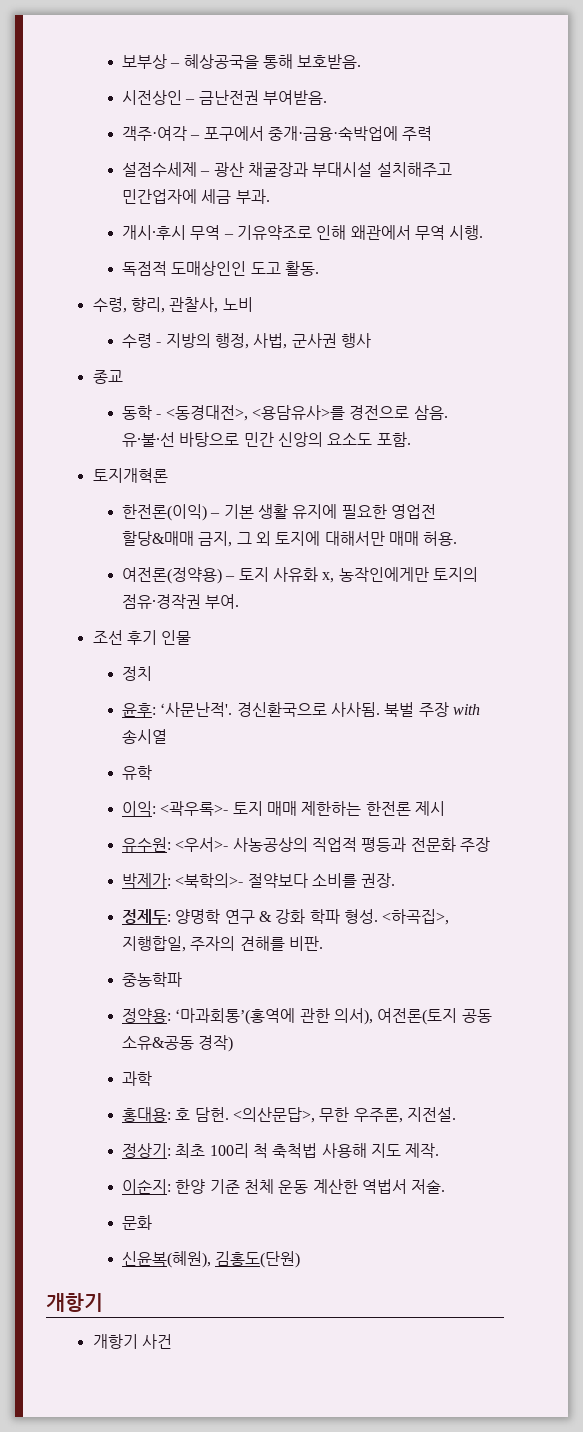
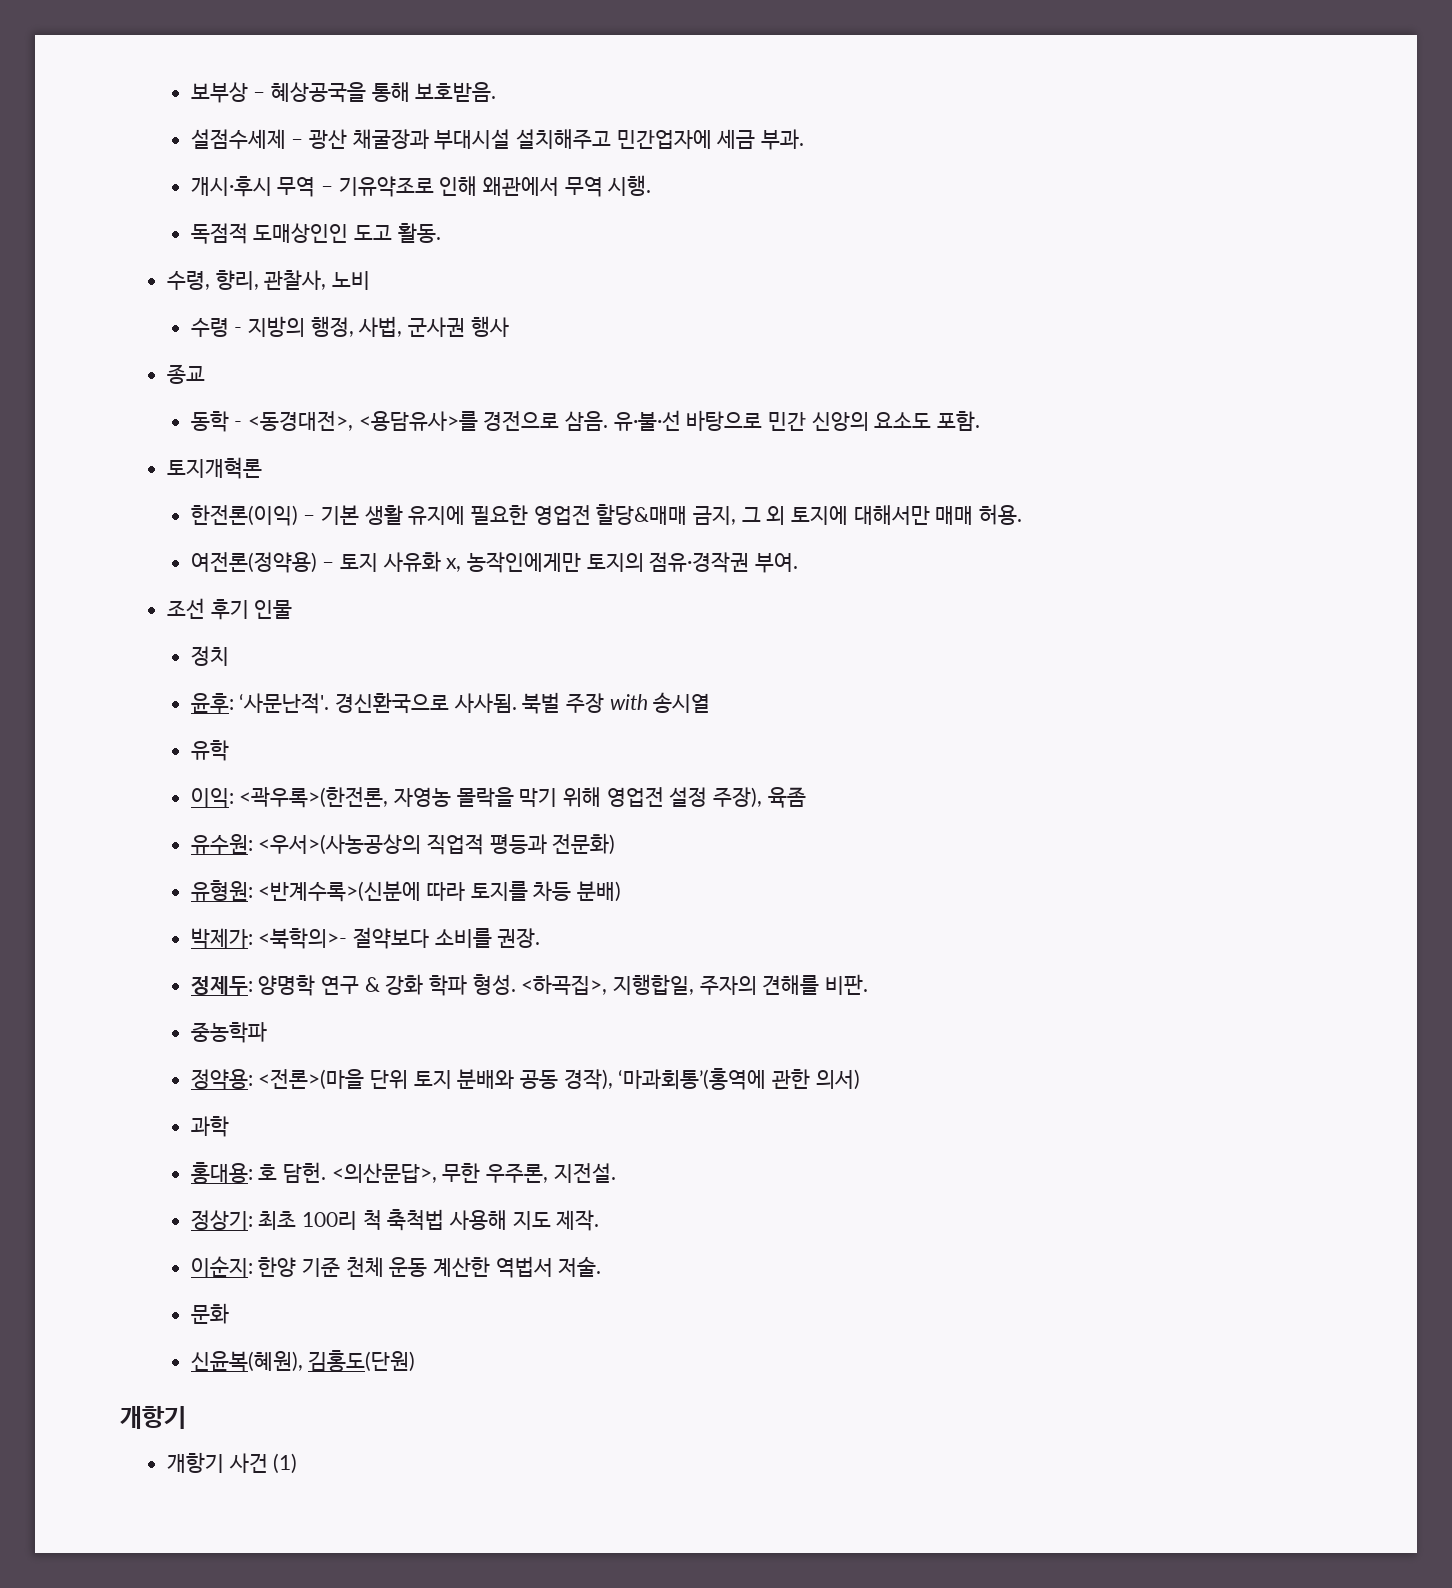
- 시전상인 – 금난전권 부여받음.
- 객주·여각 – 포구에서 중개·금융·숙박업에 주력
- 이익: <곽우록>- 토지 매매 제한하는 한전론 제시
- 유수원: <우서>- 사농공상의 직업적 평등과 전문화 주장
+ 이익: <곽우록>(한전론, 자영농 몰락을 막기 위해 영업전 설정 주장), 육좀
+ 유수원: <우서>(사농공상의 직업적 평등과 전문화)
+ 유형원: <반계수록>(신분에 따라 토지를 차등 분배)
- 정약용: ‘마과회통’(홍역에 관한 의서), 여전론(토지 공동 소유&공동 경작)
+ 정약용: <전론>(마을 단위 토지 분배와 공동 경작), ‘마과회통’(홍역에 관한 의서)
- 개항기 사건
+ 개항기 사건 (1)

